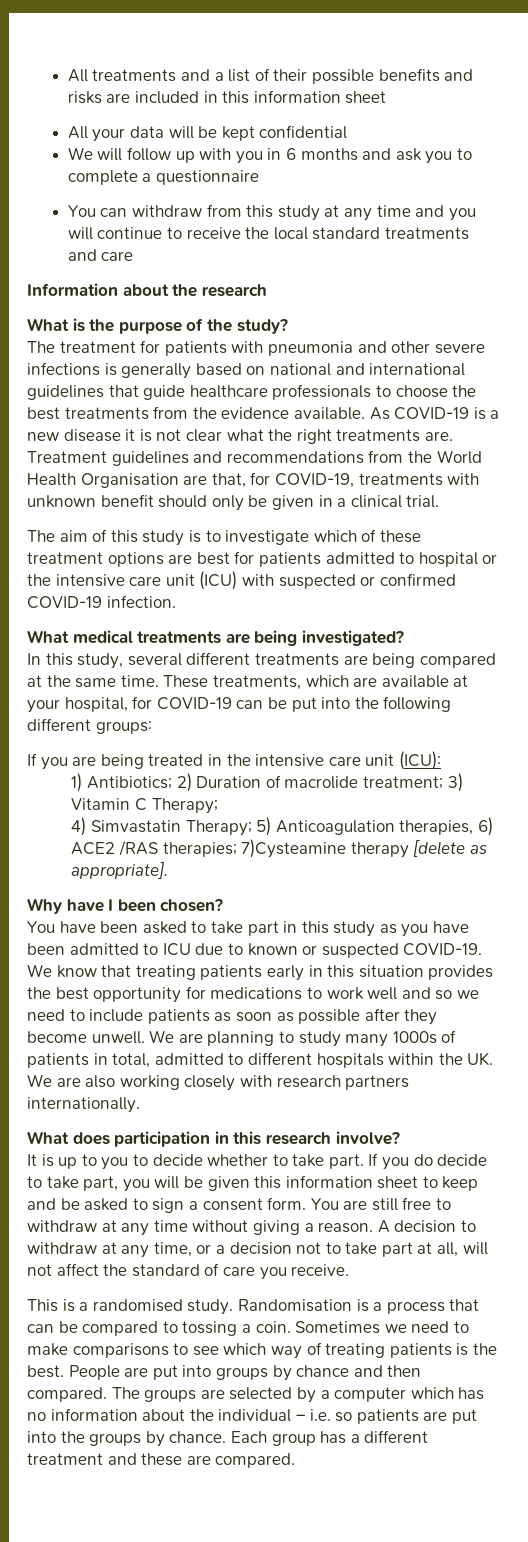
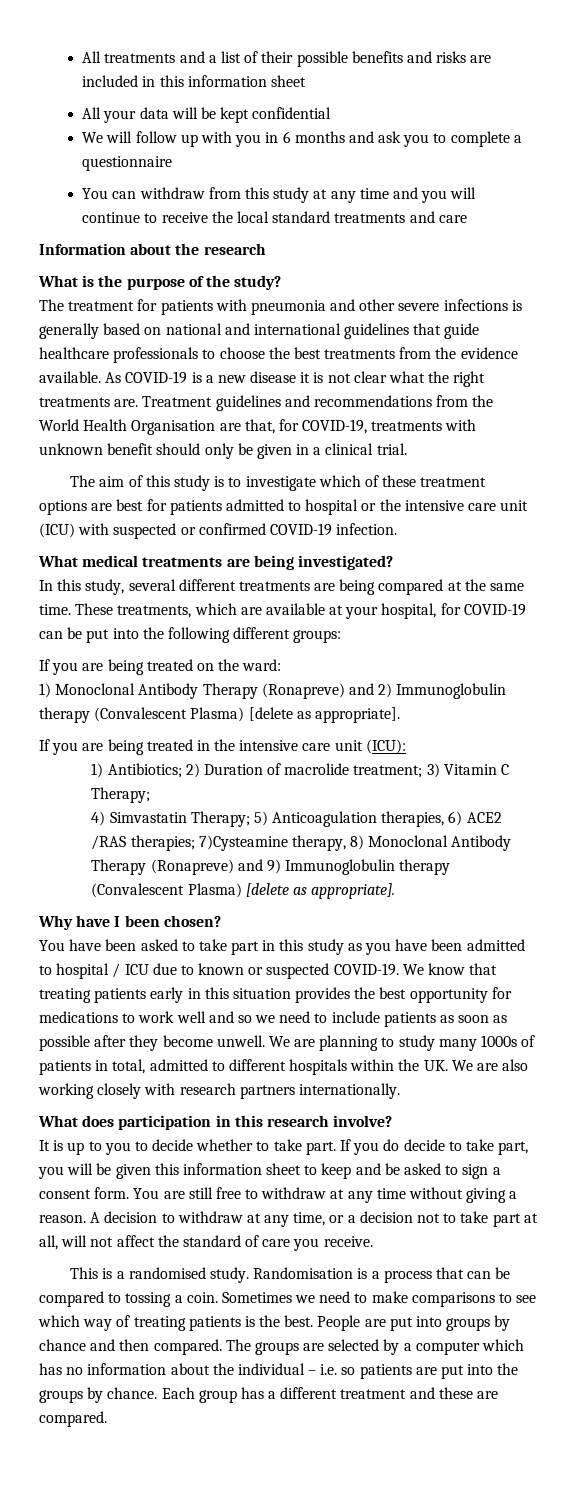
+ If you are being treated on the ward:
+ 1) Monoclonal Antibody Therapy (Ronapreve) and 2) Immunoglobulin therapy (Convalescent Plasma) [delete as appropriate].
- 4) Simvastatin Therapy; 5) Anticoagulation therapies, 6) ACE2 /RAS therapies; 7)Cysteamine therapy [delete as appropriate].
+ 4) Simvastatin Therapy; 5) Anticoagulation therapies, 6) ACE2 /RAS therapies; 7)Cysteamine therapy, 8) Monoclonal Antibody Therapy (Ronapreve) and 9) Immunoglobulin therapy (Convalescent Plasma) [delete as appropriate].
- You have been asked to take part in this study as you have been admitted to ICU due to known or suspected COVID-19.
+ You have been asked to take part in this study as you have been admitted to hospital / ICU due to known or suspected COVID-19.

